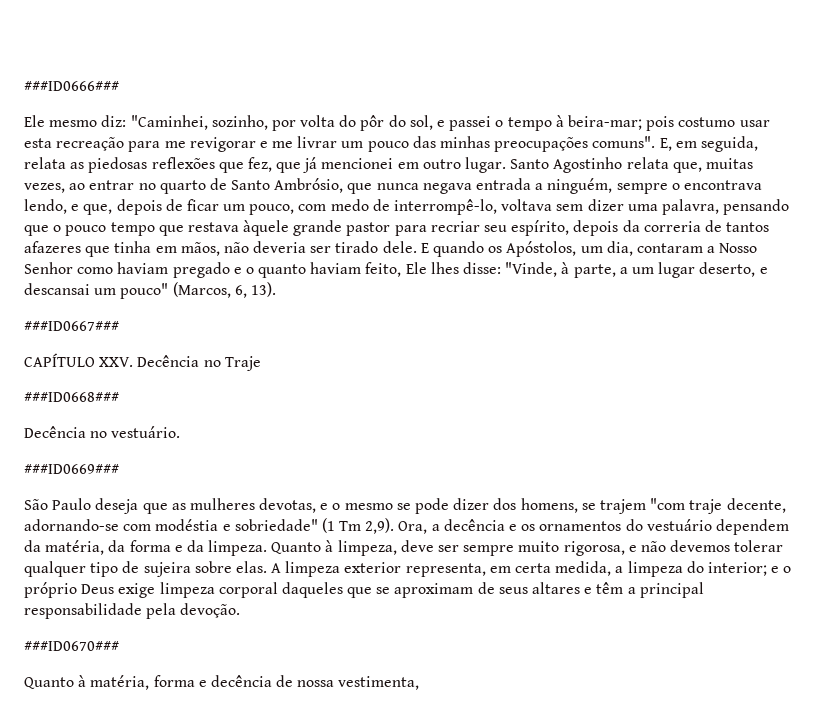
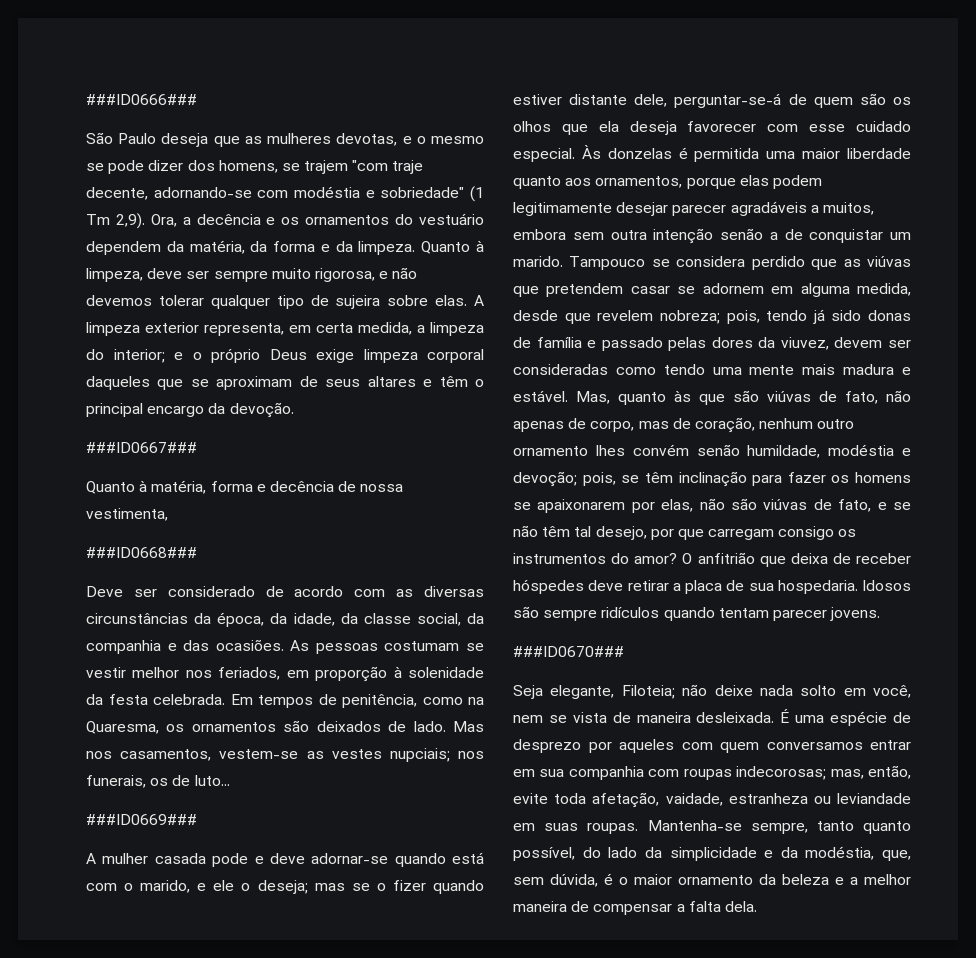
- Ele mesmo diz: "Caminhei, sozinho, por volta do pôr do sol, e passei o tempo à beira-mar; pois costumo usar esta recreação para me revigorar e me livrar um pouco das minhas preocupações comuns". E, em seguida, relata as piedosas reflexões que fez, que já mencionei em outro lugar. Santo Agostinho relata que, muitas vezes, ao entrar no quarto de Santo Ambrósio, que nunca negava entrada a ninguém, sempre o encontrava lendo, e que, depois de ficar um pouco, com medo de interrompê-lo, voltava sem dizer uma palavra, pensando que o pouco tempo que restava àquele grande pastor para recriar seu espírito, depois da correria de tantos afazeres que tinha em mãos, não deveria ser tirado dele. E quando os Apóstolos, um dia, contaram a Nosso Senhor como haviam pregado e o quanto haviam feito, Ele lhes disse: "Vinde, à parte, a um lugar deserto, e descansai um pouco" (Marcos, 6, 13).
- ###ID0667###
- CAPÍTULO XXV. Decência no Traje
- ###ID0668###
- Decência no vestuário.
- ###ID0669###
- A limpeza exterior representa, em certa medida, a limpeza do interior; e o próprio Deus exige limpeza corporal daqueles que se aproximam de seus altares e têm a principal responsabilidade pela devoção.
+ A limpeza exterior representa, em certa medida, a limpeza do interior; e o próprio Deus exige limpeza corporal daqueles que se aproximam de seus altares e têm o principal encargo da devoção.
- ###ID0670###
+ ###ID0667###
+ ###ID0668###
+ Deve ser considerado de acordo com as diversas circunstâncias da época, da idade, da classe social, da companhia e das ocasiões. As pessoas costumam se vestir melhor nos feriados, em proporção à solenidade da festa celebrada. Em tempos de penitência, como na Quaresma, os ornamentos são deixados de lado. Mas nos casamentos, vestem-se as vestes nupciais; nos funerais, os de luto...
+ ###ID0669###
+ A mulher casada pode e deve adornar-se quando está com o marido, e ele o deseja; mas se o fizer quando estiver distante dele, perguntar-se-á de quem são os olhos que ela deseja favorecer com esse cuidado especial. Às donzelas é permitida uma maior liberdade quanto aos ornamentos, porque elas podem legitimamente desejar parecer agradáveis a muitos, embora sem outra intenção senão a de conquistar um marido. Tampouco se considera perdido que as viúvas que pretendem casar se adornem em alguma medida, desde que revelem nobreza; pois, tendo já sido donas de família e passado pelas dores da viuvez, devem ser consideradas como tendo uma mente mais madura e estável. Mas, quanto às que são viúvas de fato, não apenas de corpo, mas de coração, nenhum outro ornamento lhes convém senão humildade, modéstia e devoção; pois, se têm inclinação para fazer os homens se apaixonarem por elas, não são viúvas de fato, e se não têm tal desejo, por que carregam consigo os instrumentos do amor? O anfitrião que deixa de receber hóspedes deve retirar a placa de sua hospedaria. Idosos são sempre ridículos quando tentam parecer jovens.
+ ###ID0670###
+ Seja elegante, Filoteia; não deixe nada solto em você, nem se vista de maneira desleixada. É uma espécie de desprezo por aqueles com quem conversamos entrar em sua companhia com roupas indecorosas; mas, então, evite toda afetação, vaidade, estranheza ou leviandade em suas roupas. Mantenha-se sempre, tanto quanto possível, do lado da simplicidade e da modéstia, que, sem dúvida, é o maior ornamento da beleza e a melhor maneira de compensar a falta dela.

